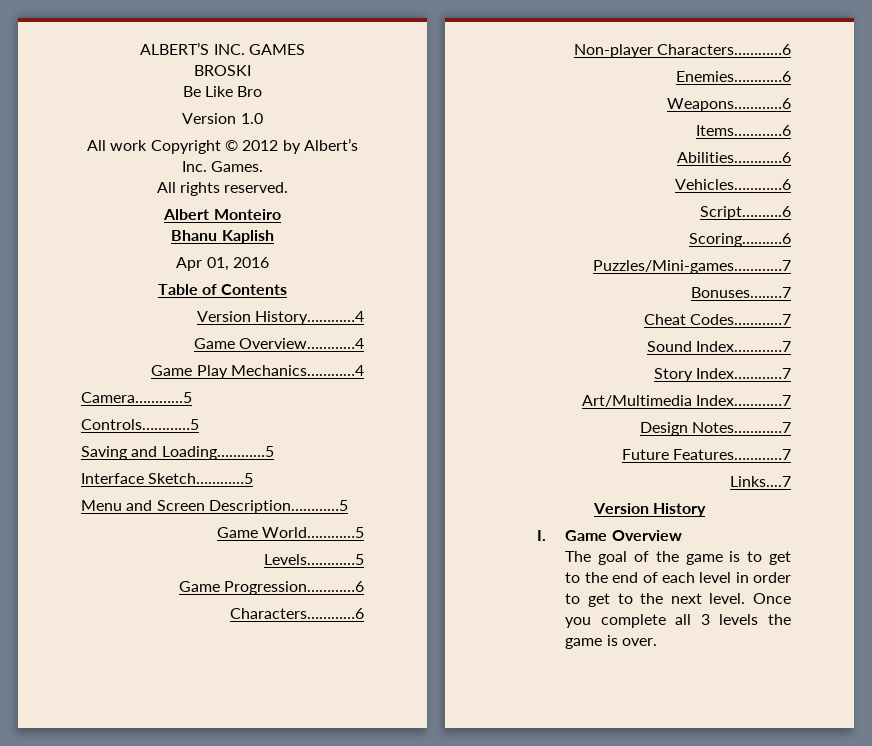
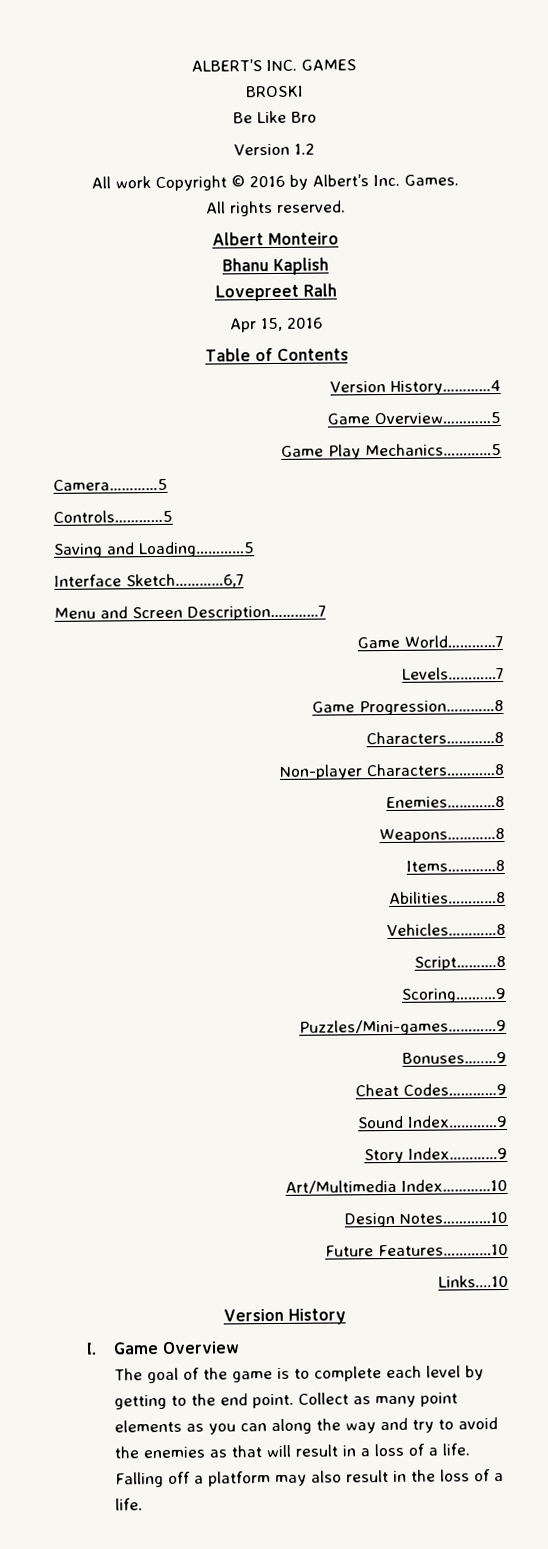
- Version 1.0
+ Version 1.2
- All work Copyright © 2012 by Albert’s Inc. Games.
+ All work Copyright © 2016 by Albert’s Inc. Games.
+ Lovepreet Ralh
- Apr 01, 2016
+ Apr 15, 2016
- Game Overview…………4
+ Game Overview…………5
- Game Play Mechanics…………4
+ Game Play Mechanics…………5
- Interface Sketch…………5
+ Interface Sketch…………6,7
- Menu and Screen Description…………5
- Game World…………5
- Levels…………5
- Game Progression…………6
- Characters…………6
+ Menu and Screen Description…………7
+ Game World…………7
+ Levels…………7
+ Game Progression…………8
+ Characters…………8
- Non-player Characters…………6
- Enemies…………6
- Weapons…………6
- Items…………6
- Abilities…………6
- Vehicles…………6
- Script……….6
- Scoring…….…6
- Puzzles/Mini-games…………7
- Bonuses…..…7
+ Non-player Characters…………8
+ Enemies…………8
+ Weapons…………8
+ Items…………8
+ Abilities…………8
+ Vehicles…………8
+ Script……….8
+ Scoring…….…9
+ Puzzles/Mini-games…………9
+ Bonuses…..…9
- Cheat Codes…………7
+ Cheat Codes…………9
- Sound Index…………7
+ Sound Index…………9
- Story Index…………7
+ Story Index…………9
- Art/Multimedia Index…………7
+ Art/Multimedia Index…………10
- Design Notes…………7
+ Design Notes…………10
- Future Features…………7
- Links....7
+ Future Features…………10
+ Links....10
- The goal of the game is to get to the end of each level in order to get to the next level. Once you complete all 3 levels the game is over.
+ The goal of the game is to complete each level by getting to the end point. Collect as many point elements as you can along the way and try to avoid the enemies as that will result in a loss of a life. Falling off a platform may also result in the loss of a life.

